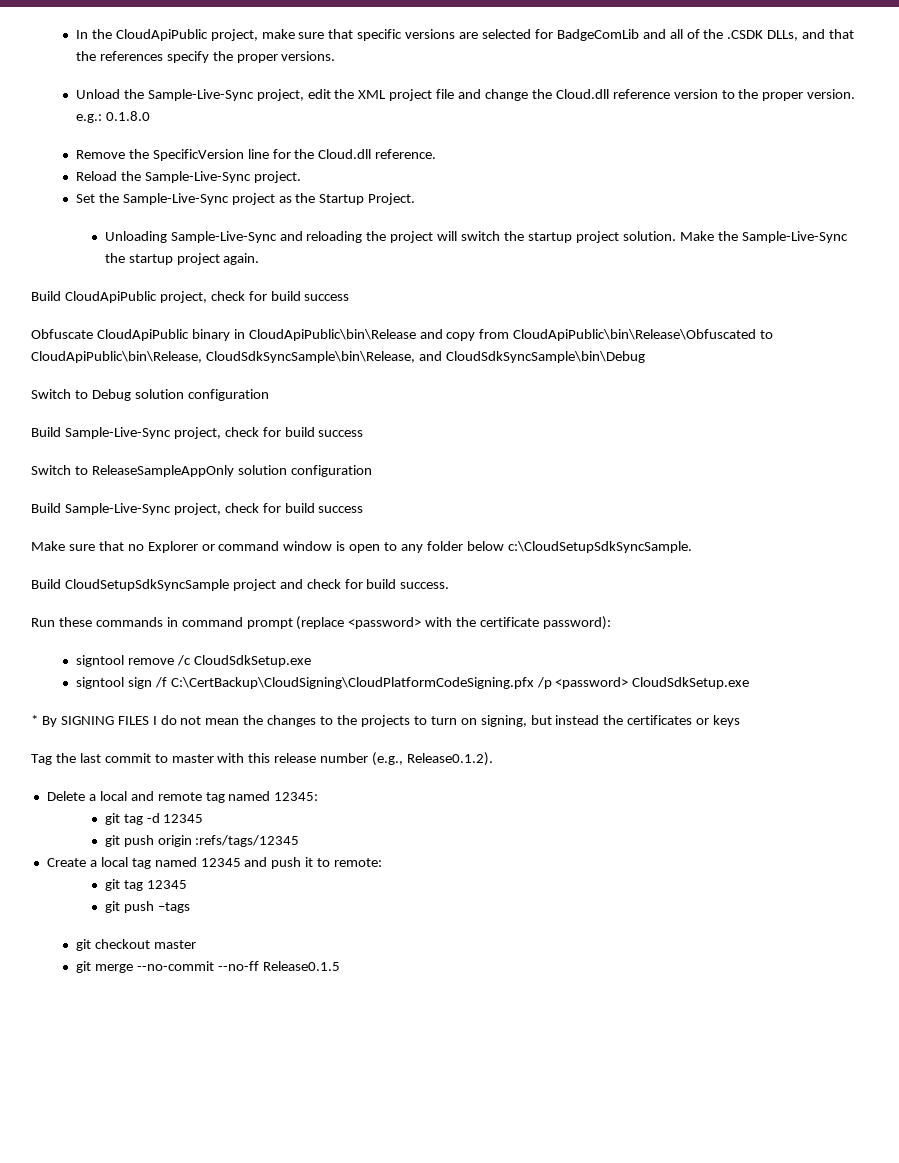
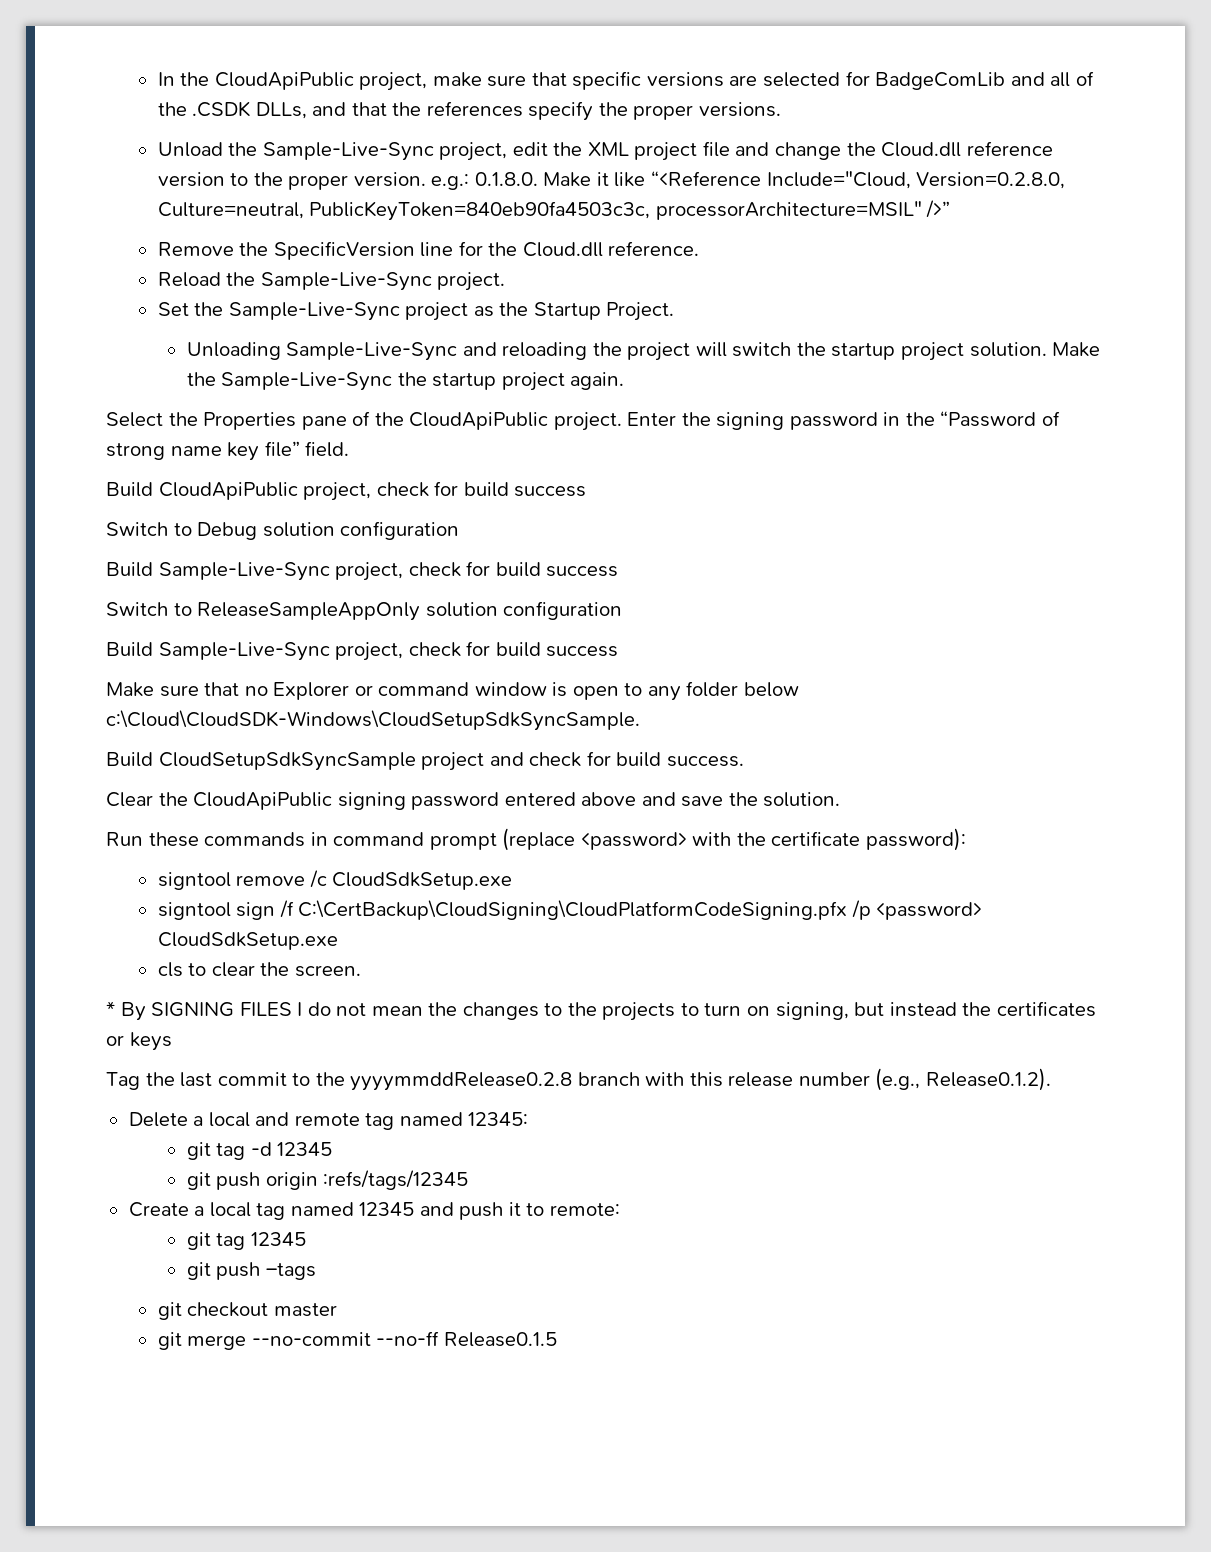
- Unload the Sample-Live-Sync project, edit the XML project file and change the Cloud.dll reference version to the proper version. e.g.: 0.1.8.0
+ Unload the Sample-Live-Sync project, edit the XML project file and change the Cloud.dll reference version to the proper version. e.g.: 0.1.8.0. Make it like “<Reference Include="Cloud, Version=0.2.8.0, Culture=neutral, PublicKeyToken=840eb90fa4503c3c, processorArchitecture=MSIL" />”
+ Select the Properties pane of the CloudApiPublic project. Enter the signing password in the “Password of strong name key file” field.
- Obfuscate CloudApiPublic binary in CloudApiPublic\bin\Release and copy from CloudApiPublic\bin\Release\Obfuscated to CloudApiPublic\bin\Release, CloudSdkSyncSample\bin\Release, and CloudSdkSyncSample\bin\Debug
- Make sure that no Explorer or command window is open to any folder below c:\CloudSetupSdkSyncSample.
+ Make sure that no Explorer or command window is open to any folder below c:\Cloud\CloudSDK-Windows\CloudSetupSdkSyncSample.
+ Clear the CloudApiPublic signing password entered above and save the solution.
+ cls to clear the screen.
- Tag the last commit to master with this release number (e.g., Release0.1.2).
+ Tag the last commit to the yyyymmddRelease0.2.8 branch with this release number (e.g., Release0.1.2).

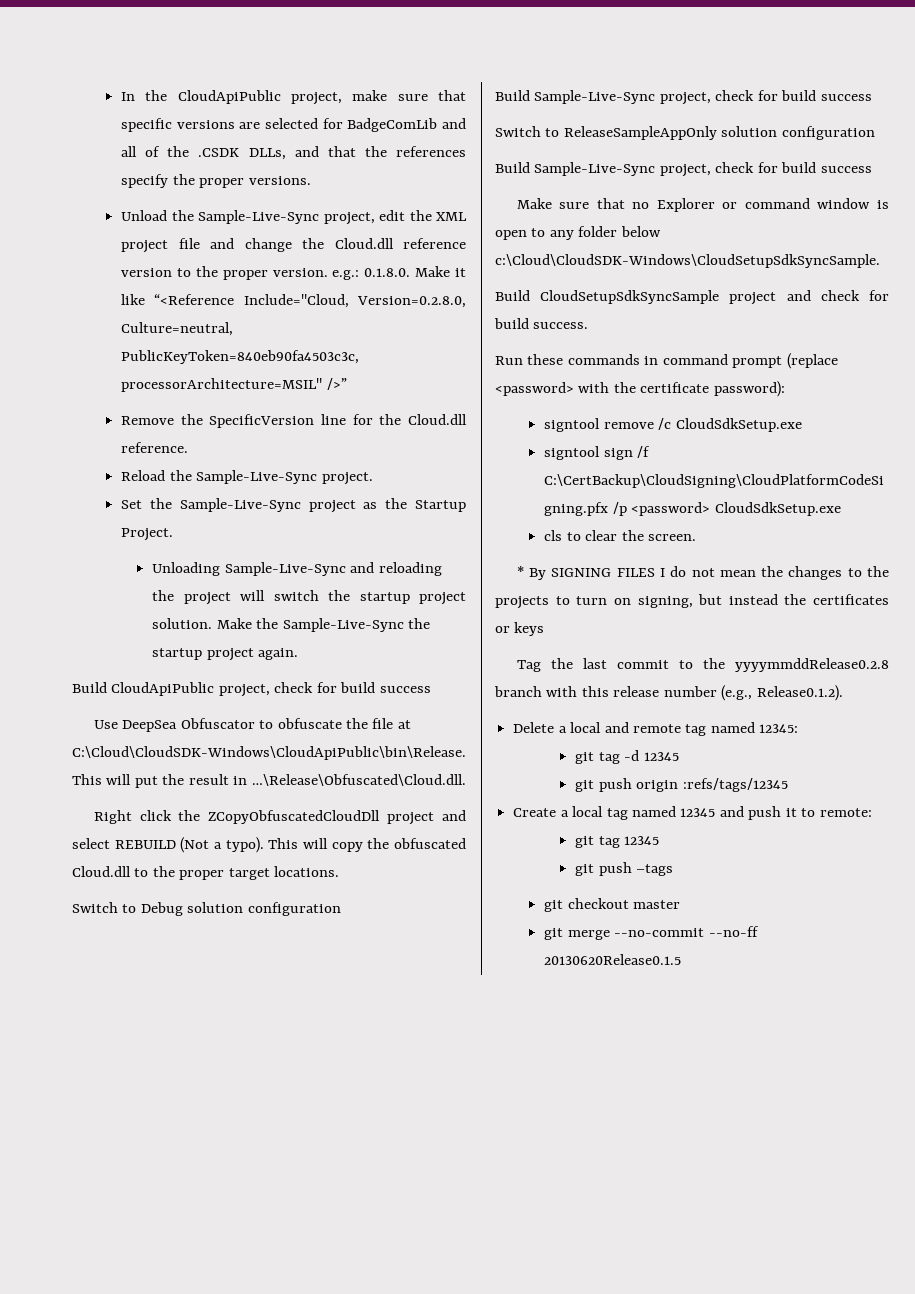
- Select the Properties pane of the CloudApiPublic project. Enter the signing password in the “Password of strong name key file” field.
+ Use DeepSea Obfuscator to obfuscate the file at C:\Cloud\CloudSDK-Windows\CloudApiPublic\bin\Release. This will put the result in …\Release\Obfuscated\Cloud.dll.
+ Right click the ZCopyObfuscatedCloudDll project and select REBUILD (Not a typo). This will copy the obfuscated Cloud.dll to the proper target locations.
- Clear the CloudApiPublic signing password entered above and save the solution.
- git merge --no-commit --no-ff Release0.1.5
+ git merge --no-commit --no-ff 20130620Release0.1.5

